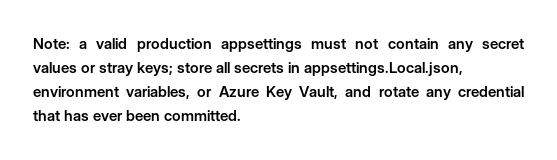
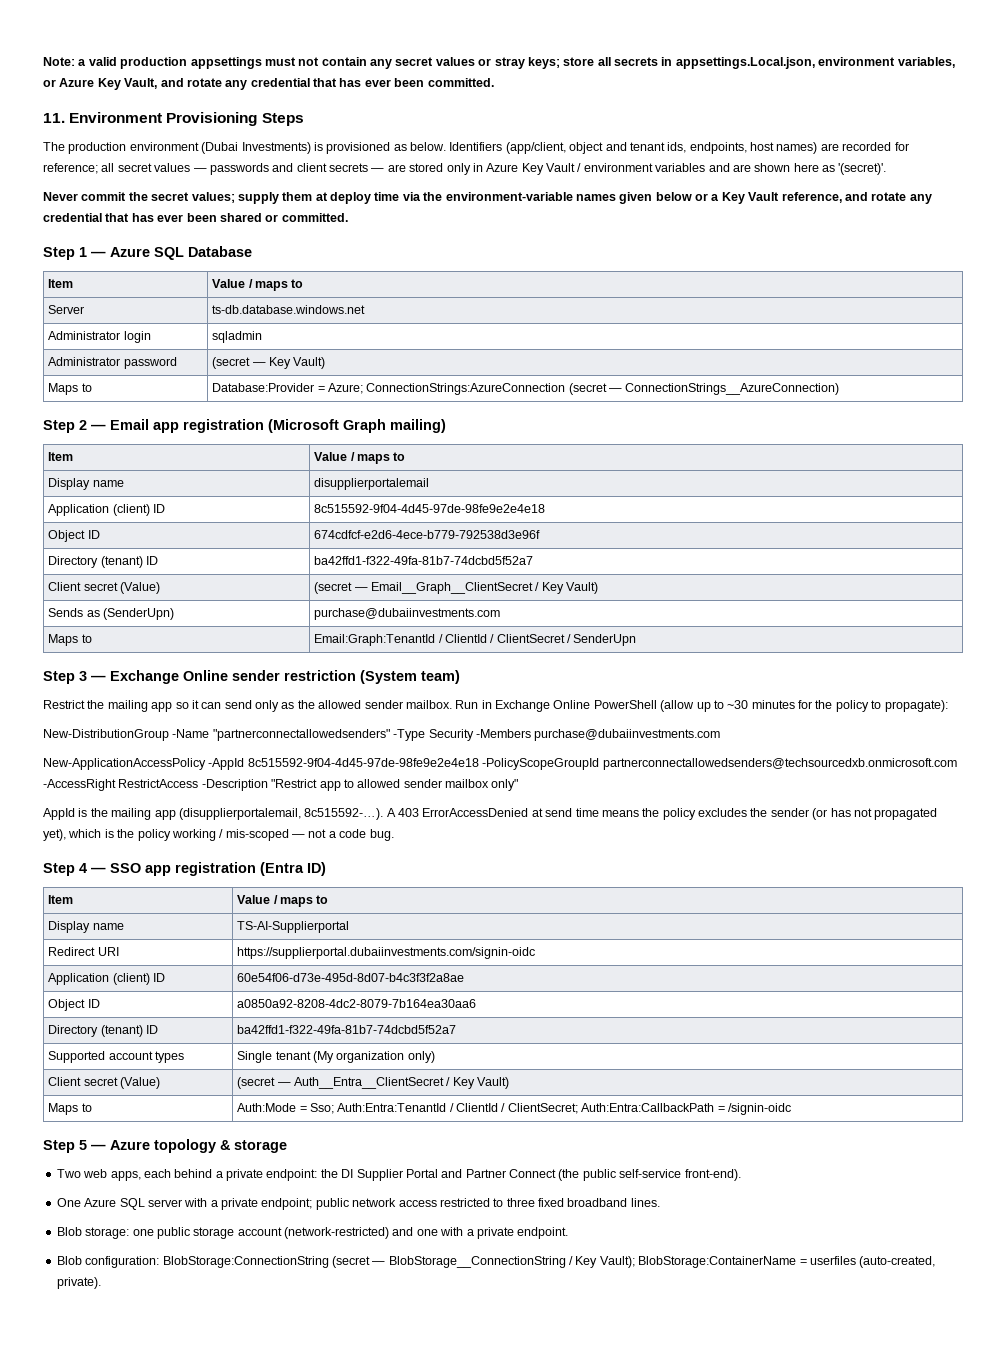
+ 11. Environment Provisioning Steps
+ The production environment (Dubai Investments) is provisioned as below. Identifiers (app/client, object and tenant ids, endpoints, host names) are recorded for reference; all secret values — passwords and client secrets — are stored only in Azure Key Vault / environment variables and are shown here as '(secret)'.
+ Never commit the secret values; supply them at deploy time via the environment-variable names given below or a Key Vault reference, and rotate any credential that has ever been shared or committed.
+ Step 1 — Azure SQL Database
+ Item | Value / maps to
+ Server | ts-db.database.windows.net
+ Administrator login | sqladmin
+ Administrator password | (secret — Key Vault)
+ Maps to | Database:Provider = Azure; ConnectionStrings:AzureConnection (secret — ConnectionStrings__AzureConnection)
+ Step 2 — Email app registration (Microsoft Graph mailing)
+ Item | Value / maps to
+ Display name | disupplierportalemail
+ Application (client) ID | 8c515592-9f04-4d45-97de-98fe9e2e4e18
+ Object ID | 674cdfcf-e2d6-4ece-b779-792538d3e96f
+ Directory (tenant) ID | ba42ffd1-f322-49fa-81b7-74dcbd5f52a7
+ Client secret (Value) | (secret — Email__Graph__ClientSecret / Key Vault)
+ Sends as (SenderUpn) | purchase@dubaiinvestments.com
+ Maps to | Email:Graph:TenantId / ClientId / ClientSecret / SenderUpn
+ Step 3 — Exchange Online sender restriction (System team)
+ Restrict the mailing app so it can send only as the allowed sender mailbox. Run in Exchange Online PowerShell (allow up to ~30 minutes for the policy to propagate):
+ New-DistributionGroup -Name "partnerconnectallowedsenders" -Type Security -Members purchase@dubaiinvestments.com
+ New-ApplicationAccessPolicy -AppId 8c515592-9f04-4d45-97de-98fe9e2e4e18 -PolicyScopeGroupId partnerconnectallowedsenders@techsourcedxb.onmicrosoft.com -AccessRight RestrictAccess -Description "Restrict app to allowed sender mailbox only"
+ AppId is the mailing app (disupplierportalemail, 8c515592-…). A 403 ErrorAccessDenied at send time means the policy excludes the sender (or has not propagated yet), which is the policy working / mis-scoped — not a code bug.
+ Step 4 — SSO app registration (Entra ID)
+ Item | Value / maps to
+ Display name | TS-AI-Supplierportal
+ Redirect URI | https://supplierportal.dubaiinvestments.com/signin-oidc
+ Application (client) ID | 60e54f06-d73e-495d-8d07-b4c3f3f2a8ae
+ Object ID | a0850a92-8208-4dc2-8079-7b164ea30aa6
+ Directory (tenant) ID | ba42ffd1-f322-49fa-81b7-74dcbd5f52a7
+ Supported account types | Single tenant (My organization only)
+ Client secret (Value) | (secret — Auth__Entra__ClientSecret / Key Vault)
+ Maps to | Auth:Mode = Sso; Auth:Entra:TenantId / ClientId / ClientSecret; Auth:Entra:CallbackPath = /signin-oidc
+ Step 5 — Azure topology & storage
+ Two web apps, each behind a private endpoint: the DI Supplier Portal and Partner Connect (the public self-service front-end).
+ One Azure SQL server with a private endpoint; public network access restricted to three fixed broadband lines.
+ Blob storage: one public storage account (network-restricted) and one with a private endpoint.
+ Blob configuration: BlobStorage:ConnectionString (secret — BlobStorage__ConnectionString / Key Vault); BlobStorage:ContainerName = userfiles (auto-created, private).

